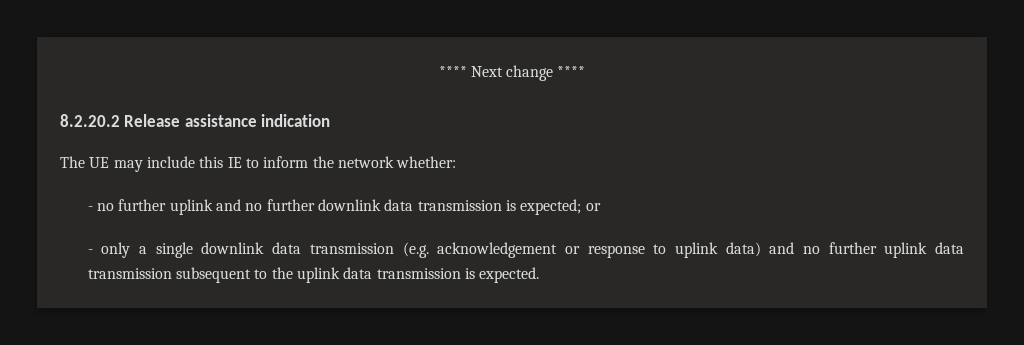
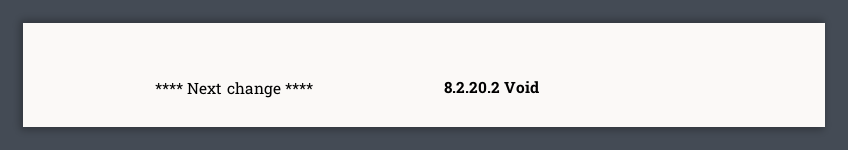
- 8.2.20.2 Release assistance indication
- The UE may include this IE to inform the network whether:
- - no further uplink and no further downlink data transmission is expected; or
- - only a single downlink data transmission (e.g. acknowledgement or response to uplink data) and no further uplink data transmission subsequent to the uplink data transmission is expected.
+ 8.2.20.2 Void

